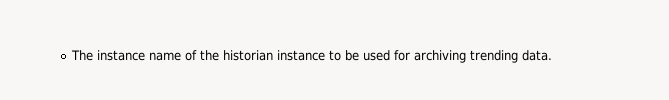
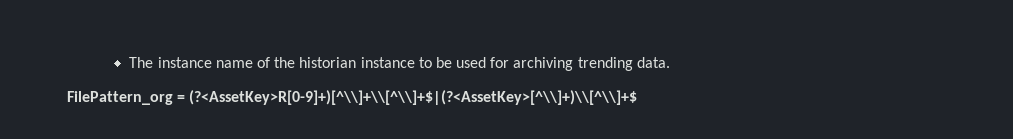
+ FilePattern_org = (?<AssetKey>R[0-9]+)[^\\]+\\[^\\]+$|(?<AssetKey>[^\\]+)\\[^\\]+$

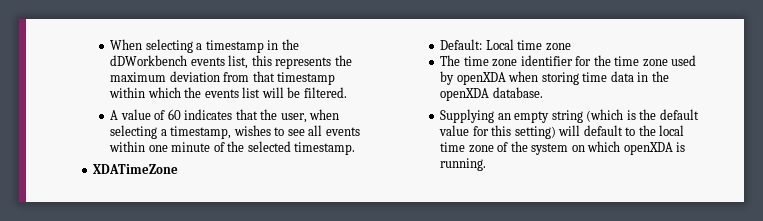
- The instance name of the historian instance to be used for archiving trending data.
- FilePattern_org = (?<AssetKey>R[0-9]+)[^\\]+\\[^\\]+$|(?<AssetKey>[^\\]+)\\[^\\]+$
+ When selecting a timestamp in the dDWorkbench events list, this represents the maximum deviation from that timestamp within which the events list will be filtered.
+ A value of 60 indicates that the user, when selecting a timestamp, wishes to see all events within one minute of the selected timestamp.
+ XDATimeZone
+ Default: Local time zone
+ The time zone identifier for the time zone used by openXDA when storing time data in the openXDA database.
+ Supplying an empty string (which is the default value for this setting) will default to the local time zone of the system on which openXDA is running.

